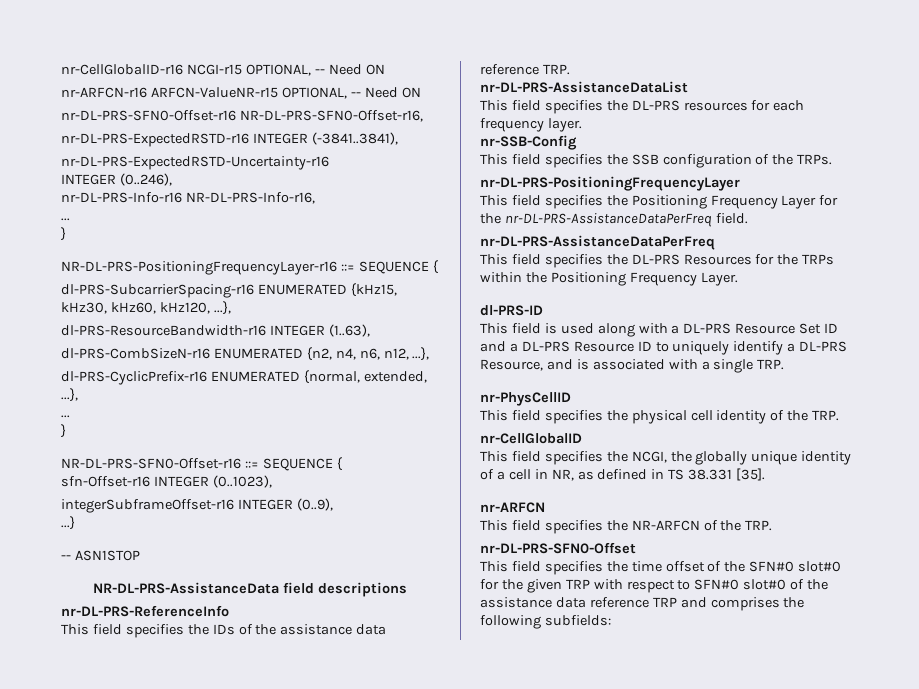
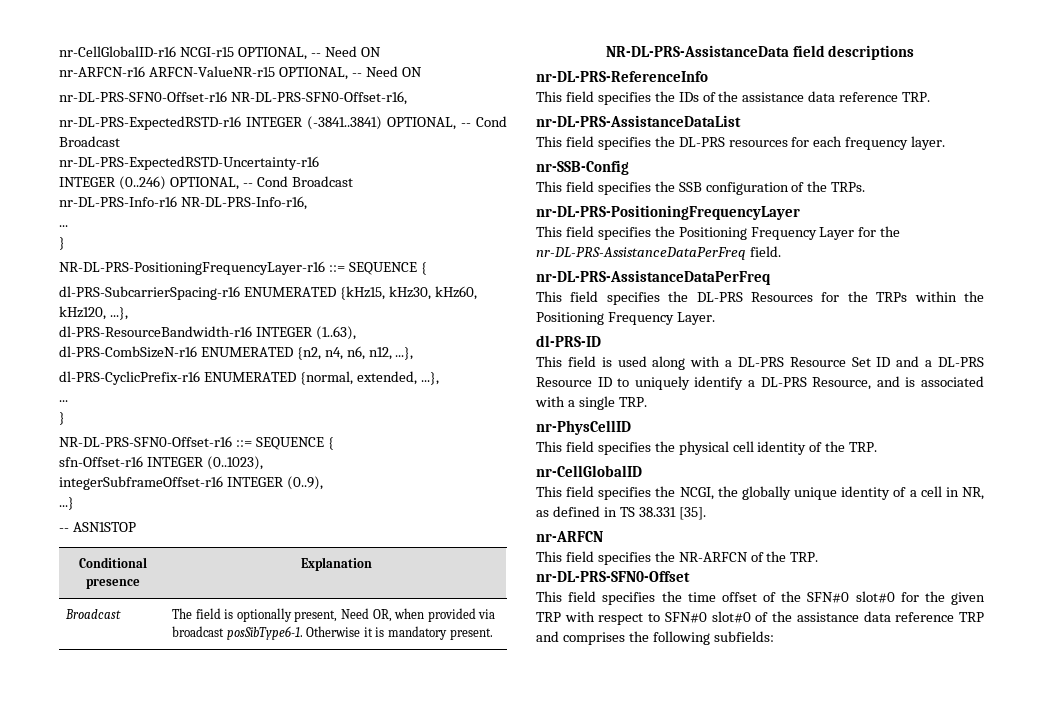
- nr-DL-PRS-ExpectedRSTD-r16 INTEGER (-3841..3841),
+ nr-DL-PRS-ExpectedRSTD-r16 INTEGER (-3841..3841) OPTIONAL, -- Cond Broadcast
  nr-DL-PRS-ExpectedRSTD-Uncertainty-r16
- INTEGER (0..246),
+ INTEGER (0..246) OPTIONAL, -- Cond Broadcast
+ Conditional presence | Explanation
+ Broadcast | The field is optionally present, Need OR, when provided via broadcast posSibType6-1. Otherwise it is mandatory present.

